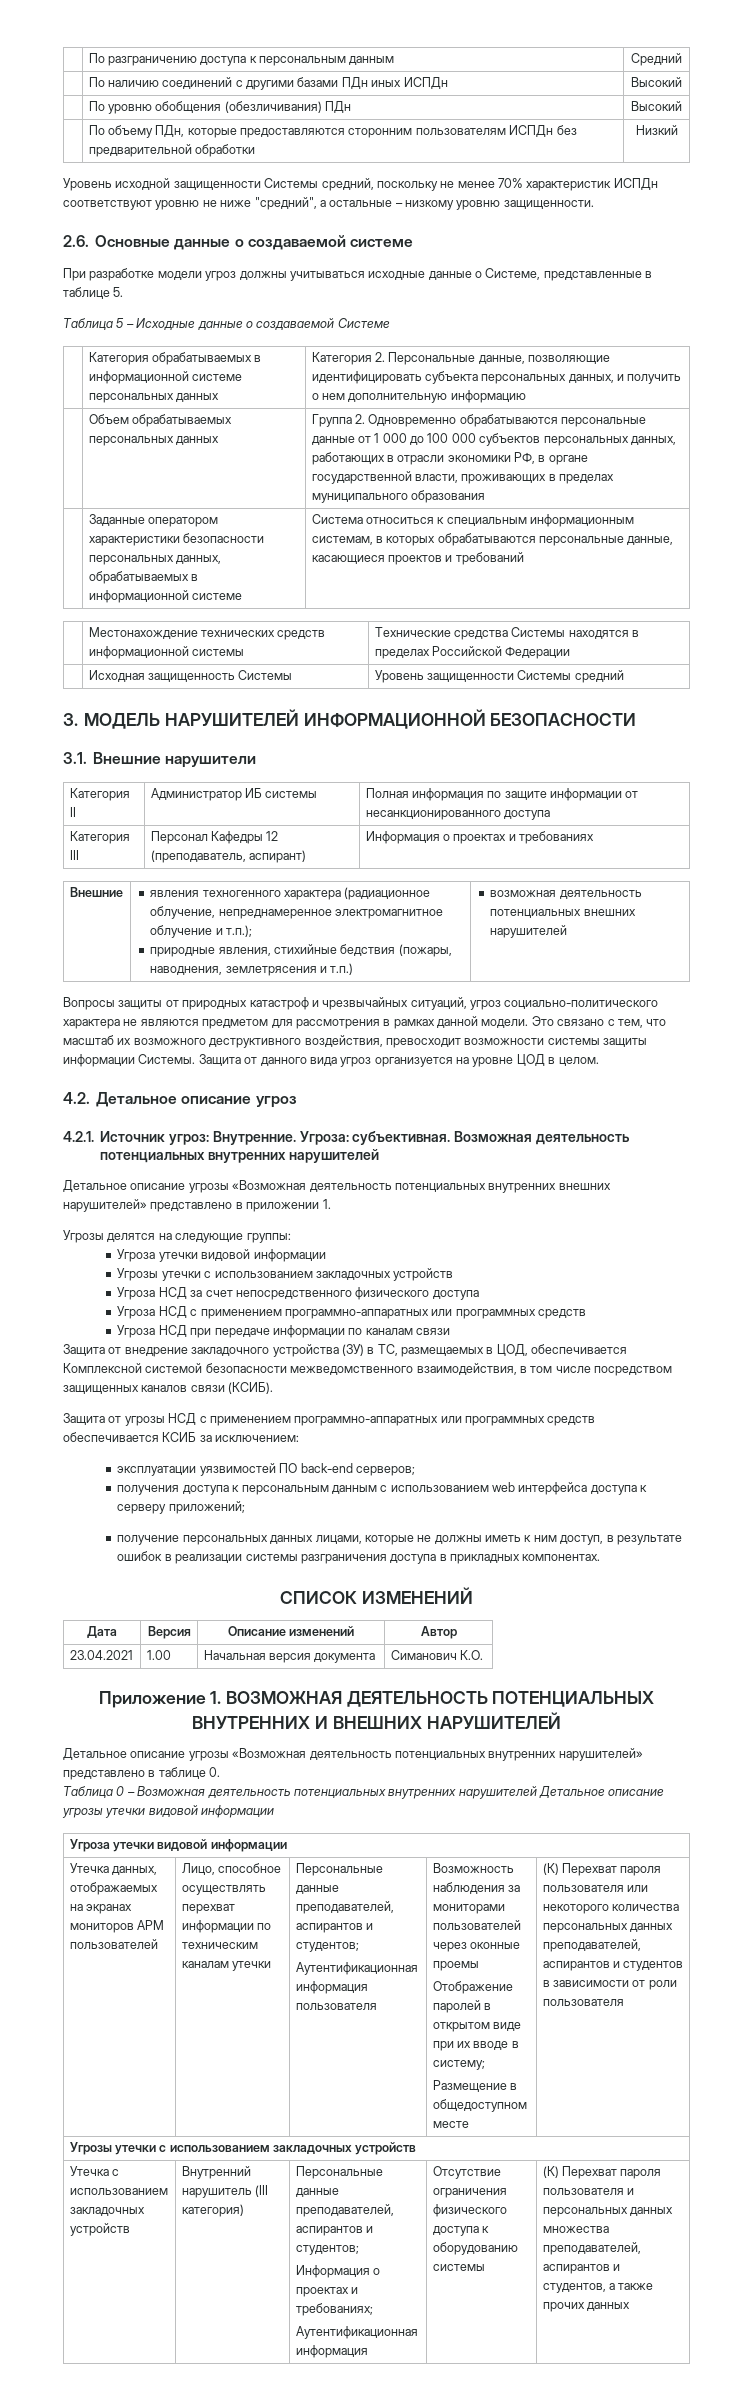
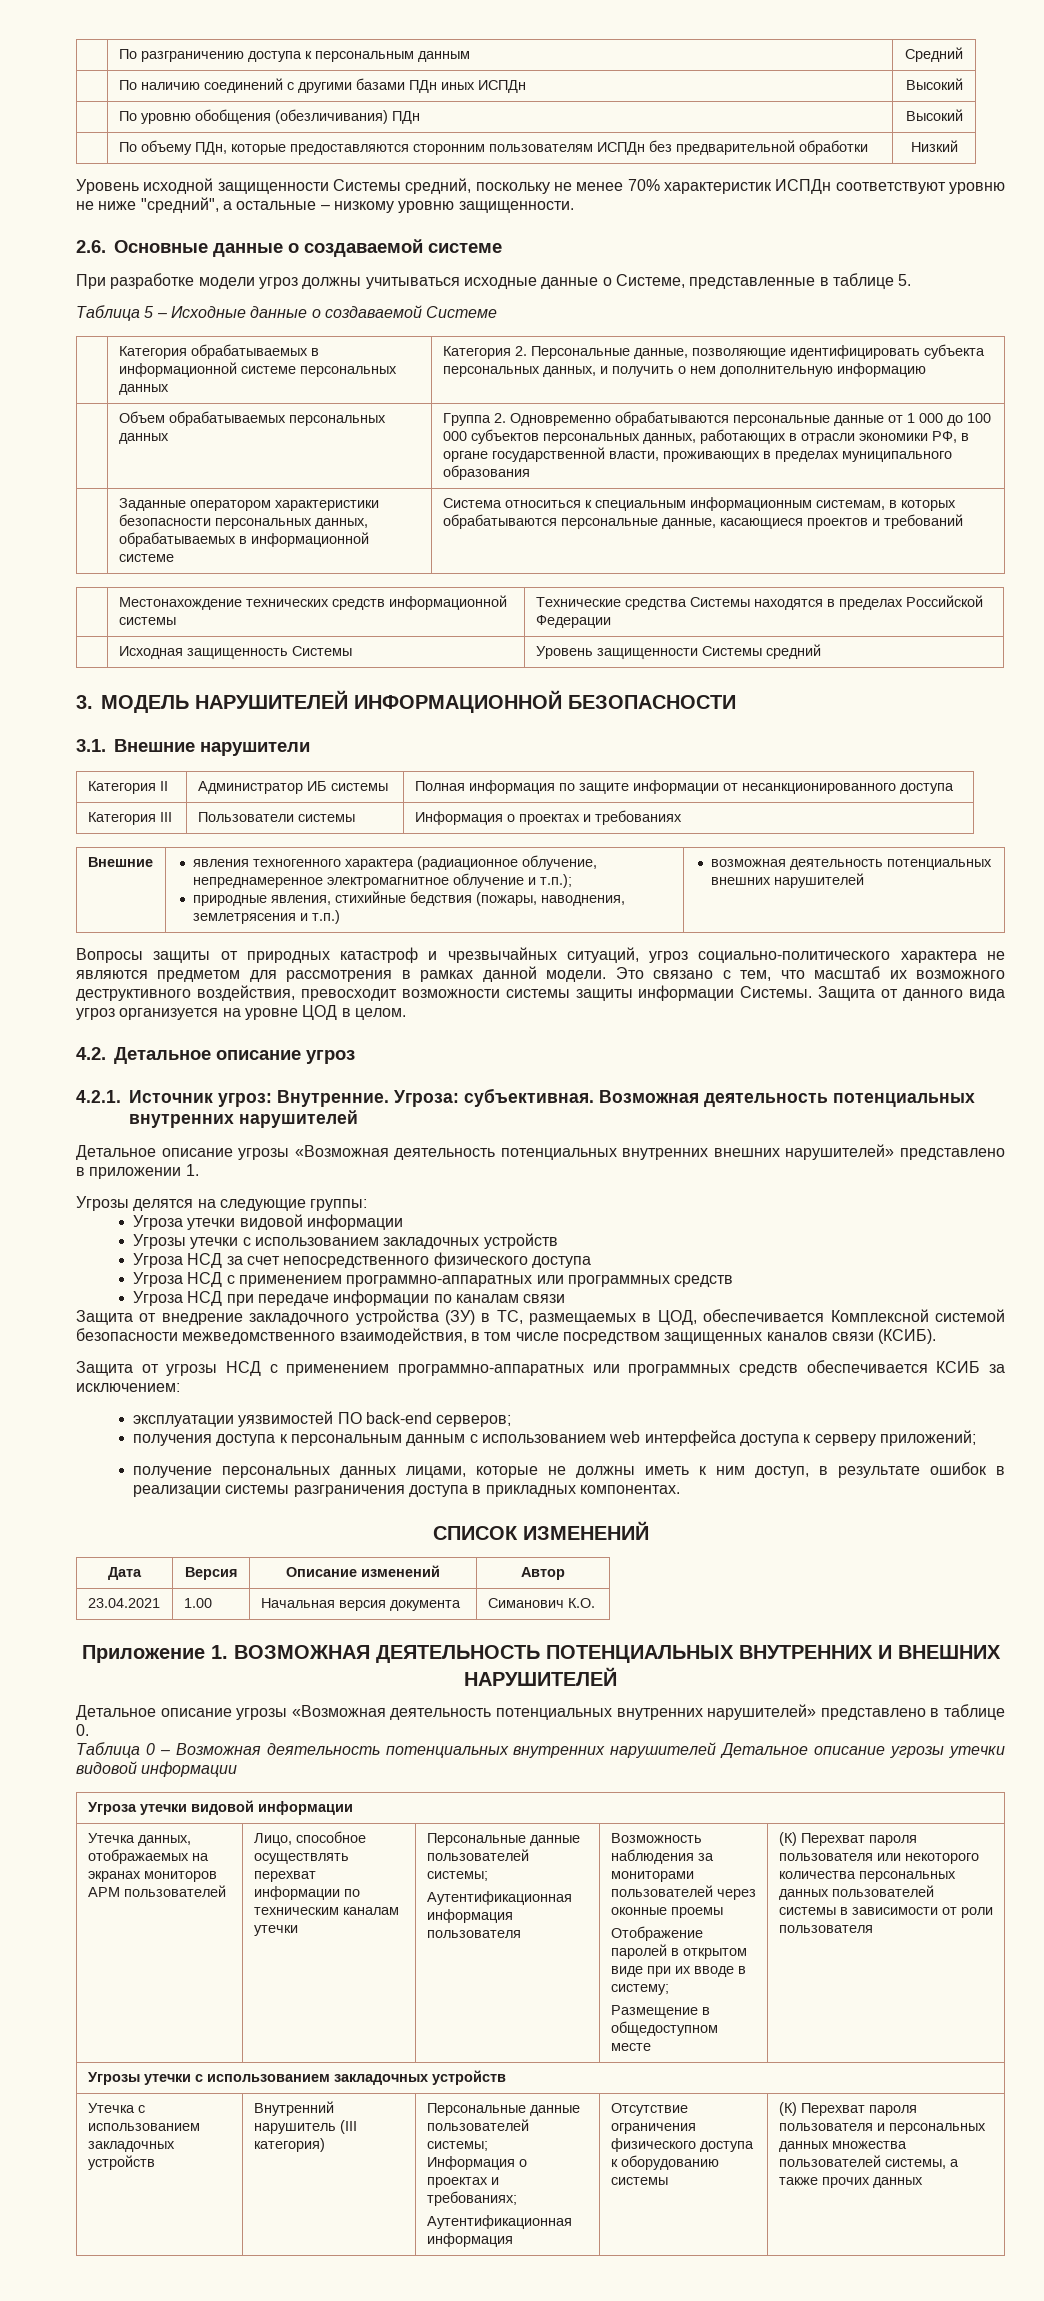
- Категория III | Персонал Кафедры 12 (преподаватель, аспирант) | Информация о проектах и требованиях
+ Категория III | Пользователи системы | Информация о проектах и требованиях
- Лицо, способное осуществлять перехват информации по техническим каналам утечки | Персональные данные преподавателей, аспирантов и студентов;
+ Лицо, способное осуществлять перехват информации по техническим каналам утечки | Персональные данные пользователей системы;
- (К) Перехват пароля пользователя или некоторого количества персональных данных преподавателей, аспирантов и студентов в зависимости от роли пользователя
+ (К) Перехват пароля пользователя или некоторого количества персональных данных пользователей системы в зависимости от роли пользователя
- Внутренний нарушитель (III категория) | Персональные данные преподавателей, аспирантов и студентов;
+ Внутренний нарушитель (III категория) | Персональные данные пользователей системы;
- (К) Перехват пароля пользователя и персональных данных множества преподавателей, аспирантов и студентов, а также прочих данных
+ (К) Перехват пароля пользователя и персональных данных множества пользователей системы, а также прочих данных

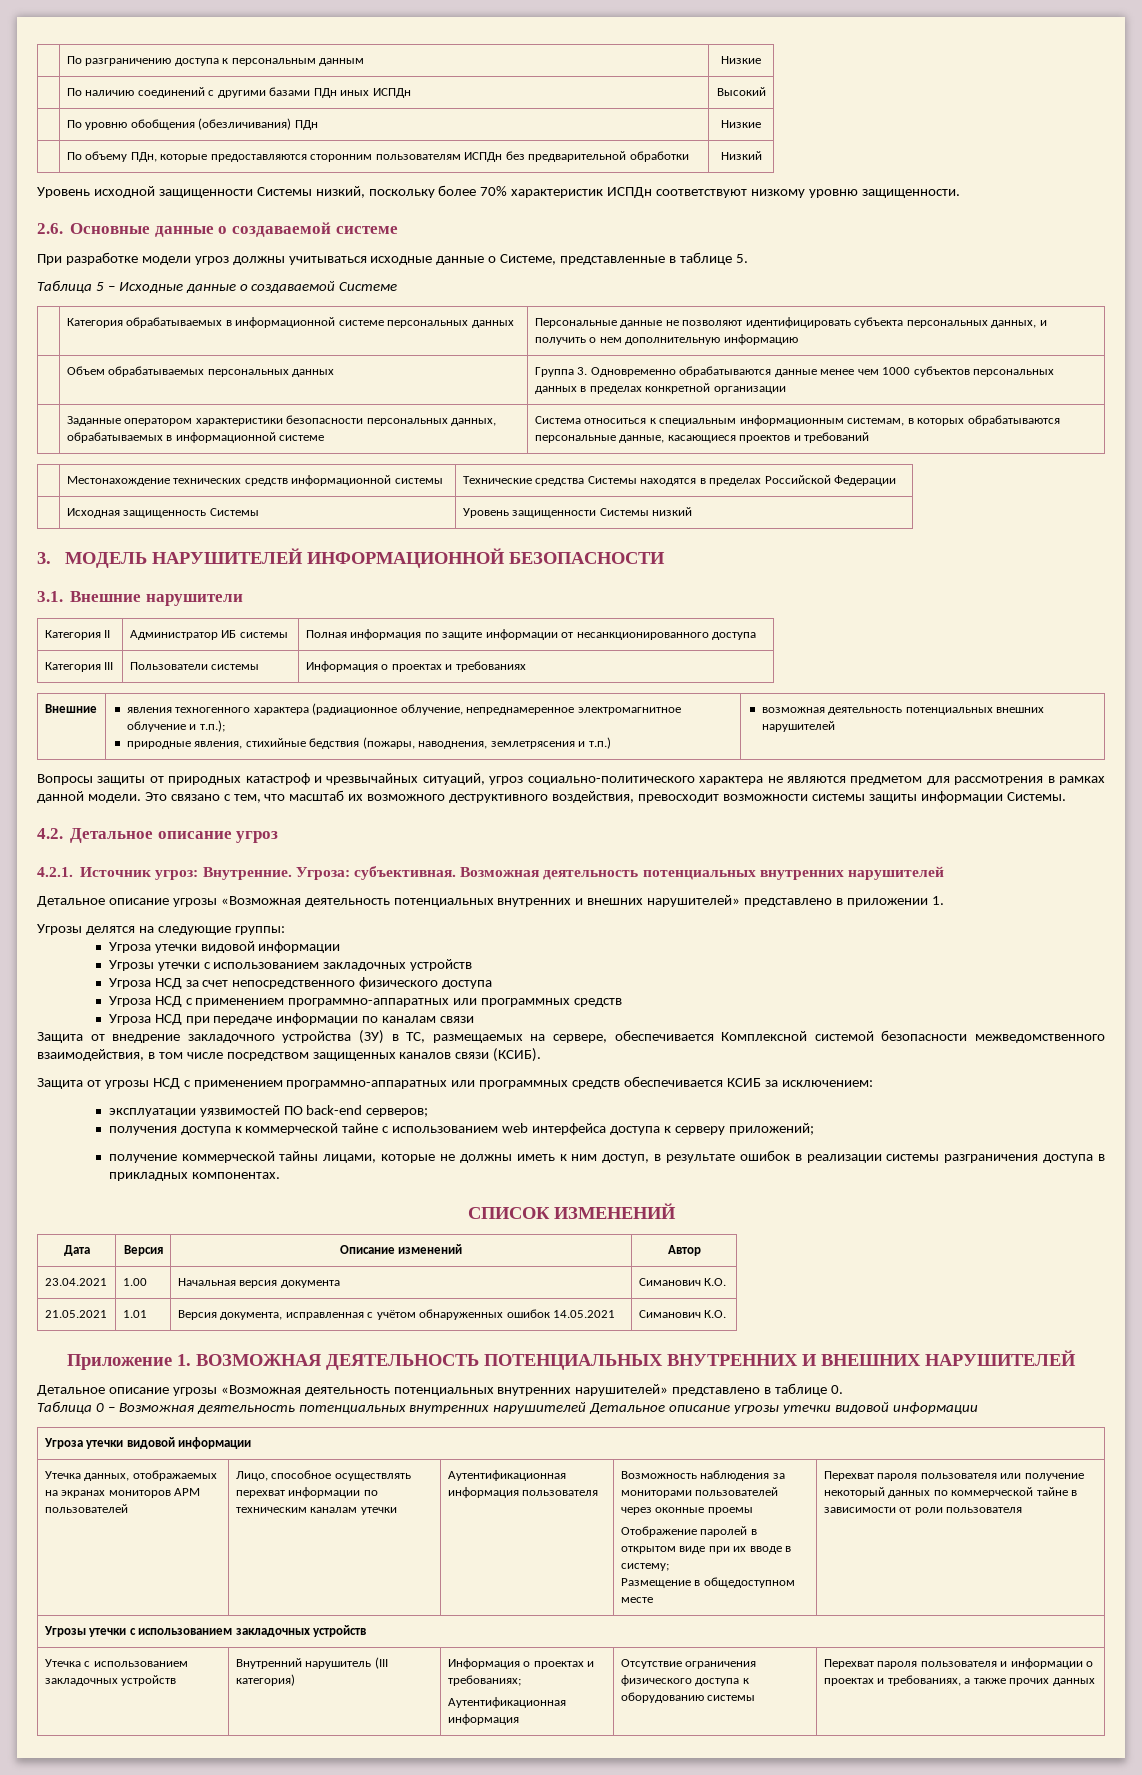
- | По разграничению доступа к персональным данным | Средний
+ | По разграничению доступа к персональным данным | Низкие
- | По уровню обобщения (обезличивания) ПДн | Высокий
+ | По уровню обобщения (обезличивания) ПДн | Низкие
- Уровень исходной защищенности Системы средний, поскольку не менее 70% характеристик ИСПДн соответствуют уровню не ниже "средний", а остальные – низкому уровню защищенности.
+ Уровень исходной защищенности Системы низкий, поскольку более 70% характеристик ИСПДн соответствуют низкому уровню защищенности.
- | Категория обрабатываемых в информационной системе персональных данных | Категория 2. Персональные данные, позволяющие идентифицировать субъекта персональных данных, и получить о нем дополнительную информацию
+ | Категория обрабатываемых в информационной системе персональных данных | Персональные данные не позволяют идентифицировать субъекта персональных данных, и получить о нем дополнительную информацию
- | Объем обрабатываемых персональных данных | Группа 2. Одновременно обрабатываются персональные данные от 1 000 до 100 000 субъектов персональных данных, работающих в отрасли экономики РФ, в органе государственной власти, проживающих в пределах муниципального образования
+ | Объем обрабатываемых персональных данных | Группа 3. Одновременно обрабатываются данные менее чем 1000 субъектов персональных данных в пределах конкретной организации
- | Исходная защищенность Системы | Уровень защищенности Системы средний
+ | Исходная защищенность Системы | Уровень защищенности Системы низкий
- Защита от данного вида угроз организуется на уровне ЦОД в целом.
- Детальное описание угрозы «Возможная деятельность потенциальных внутренних внешних нарушителей» представлено в приложении 1.
+ Детальное описание угрозы «Возможная деятельность потенциальных внутренних и внешних нарушителей» представлено в приложении 1.
- Защита от внедрение закладочного устройства (ЗУ) в ТС, размещаемых в ЦОД, обеспечивается Комплексной системой безопасности межведомственного взаимодействия, в том числе посредством защищенных каналов связи (КСИБ).
+ Защита от внедрение закладочного устройства (ЗУ) в ТС, размещаемых на сервере, обеспечивается Комплексной системой безопасности межведомственного взаимодействия, в том числе посредством защищенных каналов связи (КСИБ).
- получения доступа к персональным данным с использованием web интерфейса доступа к серверу приложений;
+ получения доступа к коммерческой тайне с использованием web интерфейса доступа к серверу приложений;
- получение персональных данных лицами, которые не должны иметь к ним доступ, в результате ошибок в реализации системы разграничения доступа в прикладных компонентах.
+ получение коммерческой тайны лицами, которые не должны иметь к ним доступ, в результате ошибок в реализации системы разграничения доступа в прикладных компонентах.
+ 21.05.2021 | 1.01 | Версия документа, исправленная с учётом обнаруженных ошибок 14.05.2021 | Симанович К.О.
- Лицо, способное осуществлять перехват информации по техническим каналам утечки | Персональные данные пользователей системы;
+ Лицо, способное осуществлять перехват информации по техническим каналам утечки
- (К) Перехват пароля пользователя или некоторого количества персональных данных пользователей системы в зависимости от роли пользователя
+ Перехват пароля пользователя или получение некоторый данных по коммерческой тайне в зависимости от роли пользователя
- Внутренний нарушитель (III категория) | Персональные данные пользователей системы;
+ Внутренний нарушитель (III категория)
- (К) Перехват пароля пользователя и персональных данных множества пользователей системы, а также прочих данных
+ Перехват пароля пользователя и информации о проектах и требованиях, а также прочих данных

